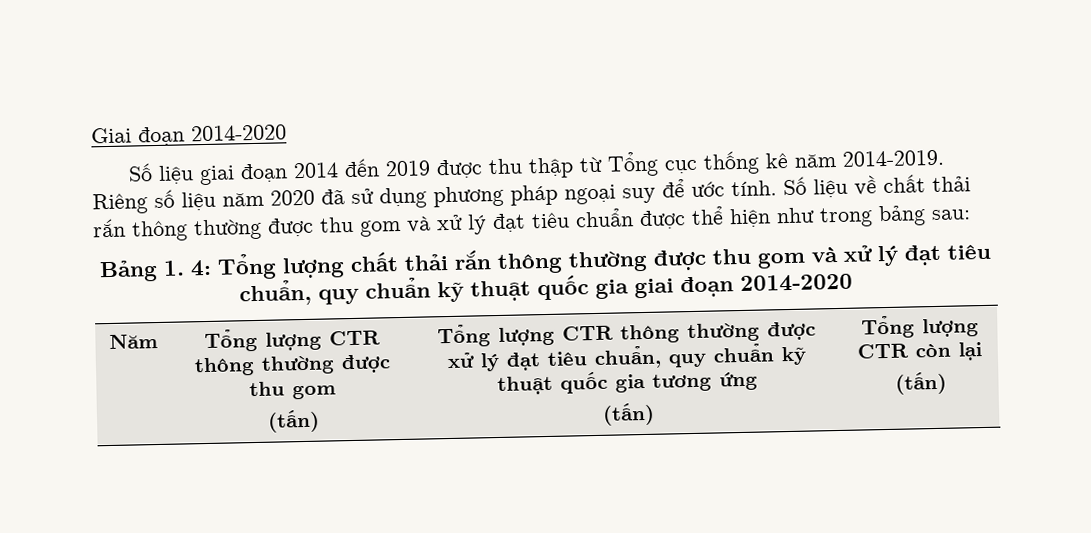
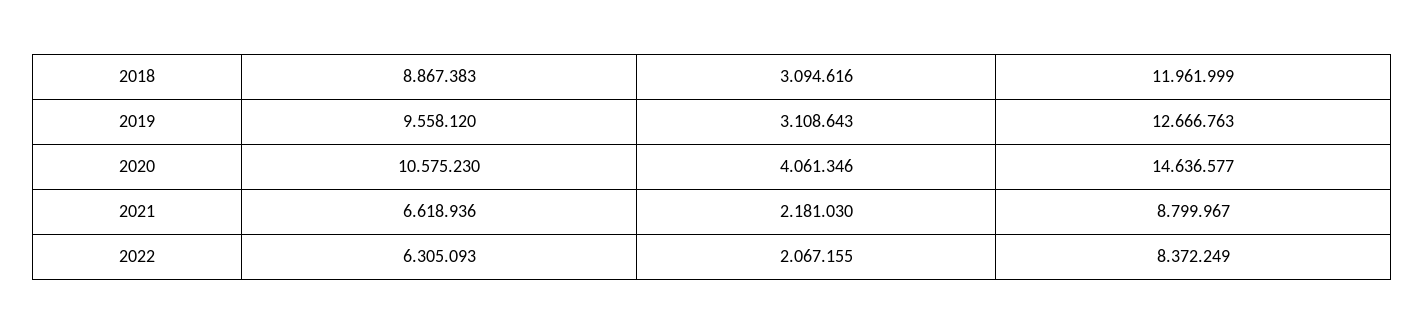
- Giai đoạn 2014-2020
- Số liệu giai đoạn 2014 đến 2019 được thu thập từ Tổng cục thống kê năm 2014-2019. Riêng số liệu năm 2020 đã sử dụng phương pháp ngoại suy để ước tính. Số liệu về chất thải rắn thông thường được thu gom và xử lý đạt tiêu chuẩn được thể hiện như trong bảng sau:
- Bảng 1. 4: Tổng lượng chất thải rắn thông thường được thu gom và xử lý đạt tiêu chuẩn, quy chuẩn kỹ thuật quốc gia giai đoạn 2014-2020
- Năm | Tổng lượng CTR thông thường được thu gom
- (tấn) | Tổng lượng CTR thông thường được xử lý đạt tiêu chuẩn, quy chuẩn kỹ thuật quốc gia tương ứng
- (tấn) | Tổng lượng CTR còn lại
- (tấn)
+ 2018 | 8.867.383 | 3.094.616 | 11.961.999
+ 2019 | 9.558.120 | 3.108.643 | 12.666.763
+ 2020 | 10.575.230 | 4.061.346 | 14.636.577
+ 2021 | 6.618.936 | 2.181.030 | 8.799.967
+ 2022 | 6.305.093 | 2.067.155 | 8.372.249

